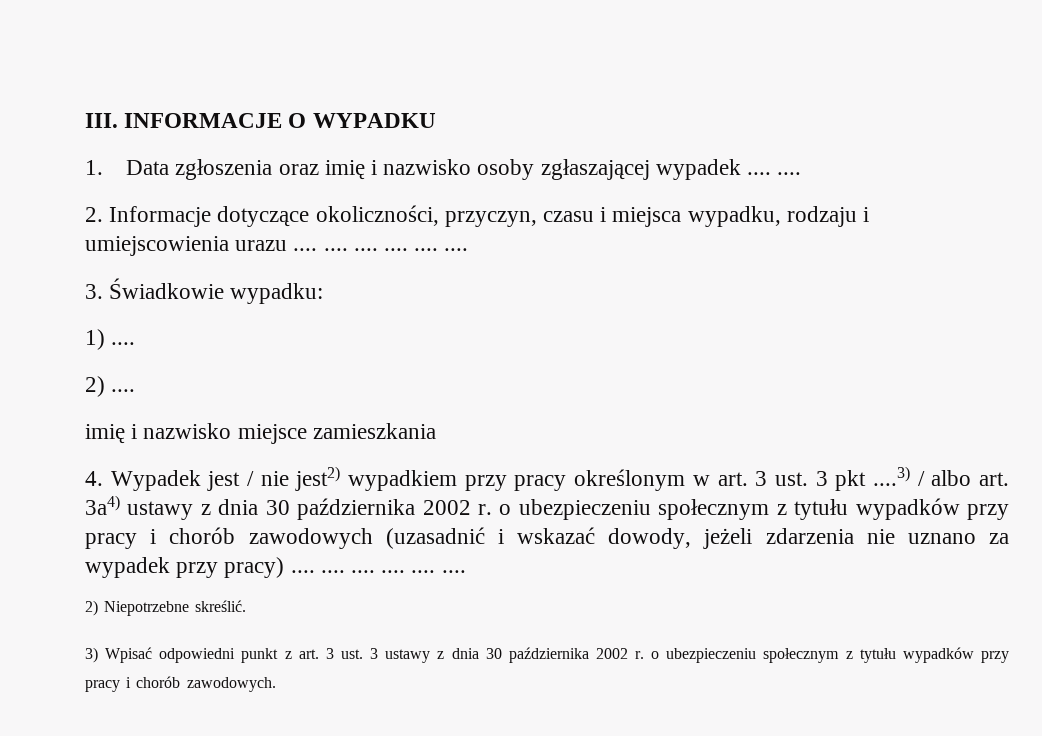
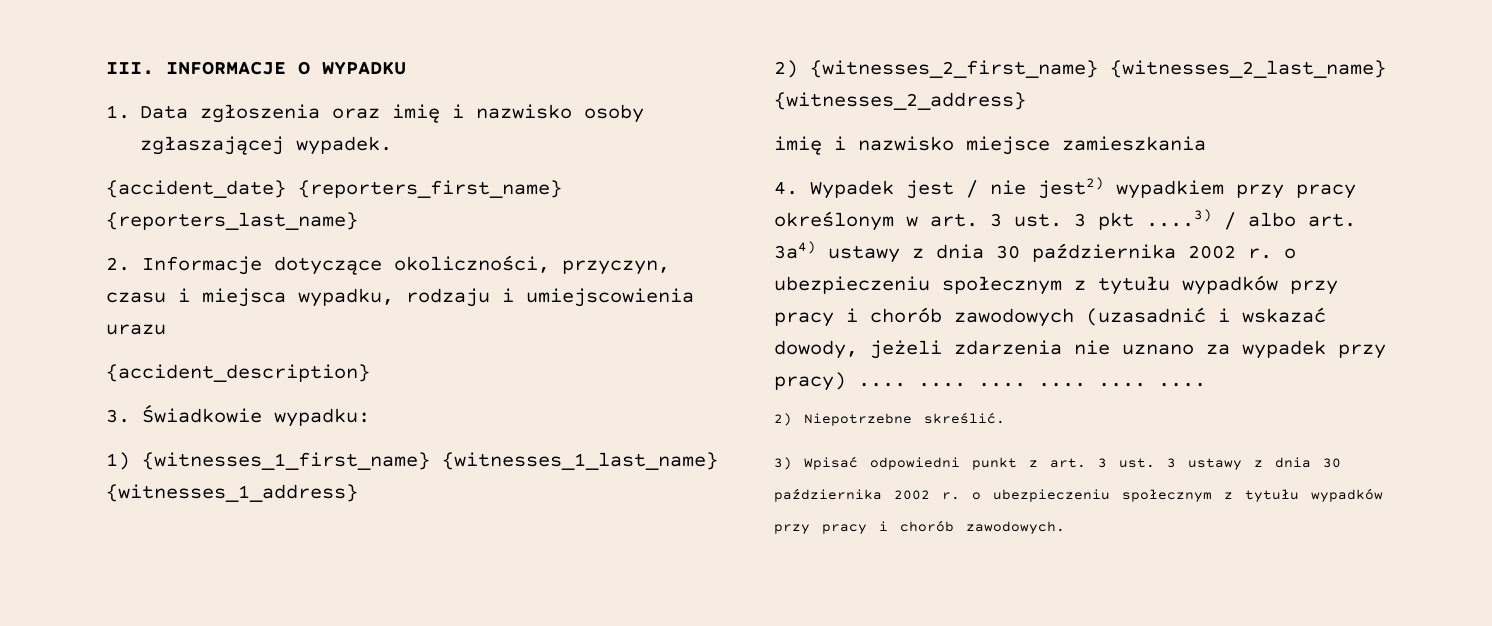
- 1. Data zgłoszenia oraz imię i nazwisko osoby zgłaszającej wypadek .... ....
+ 1. Data zgłoszenia oraz imię i nazwisko osoby zgłaszającej wypadek.
+ {accident_date} {reporters_first_name} {reporters_last_name}
- 2. Informacje dotyczące okoliczności, przyczyn, czasu i miejsca wypadku, rodzaju i umiejscowienia urazu .... .... .... .... .... ....
+ 2. Informacje dotyczące okoliczności, przyczyn, czasu i miejsca wypadku, rodzaju i umiejscowienia urazu
+ {accident_description}
  3. Świadkowie wypadku:
- 1) ....
- 2) ....
+ 1) {witnesses_1_first_name} {witnesses_1_last_name} {witnesses_1_address}
+ 2) {witnesses_2_first_name} {witnesses_2_last_name} {witnesses_2_address}

